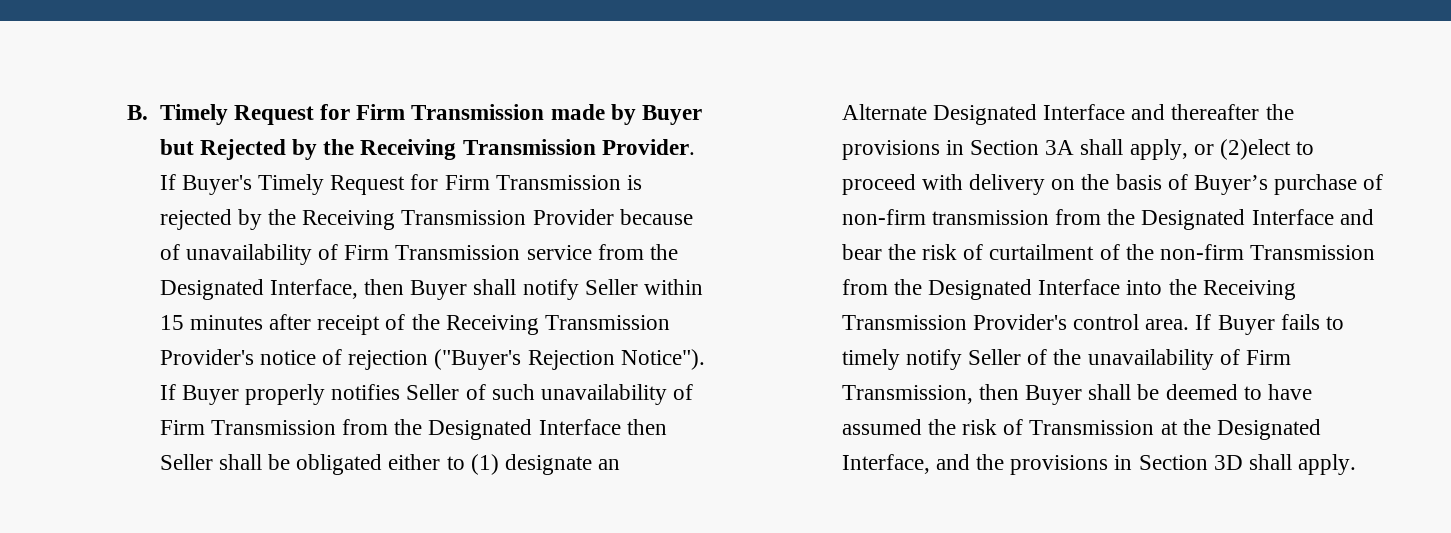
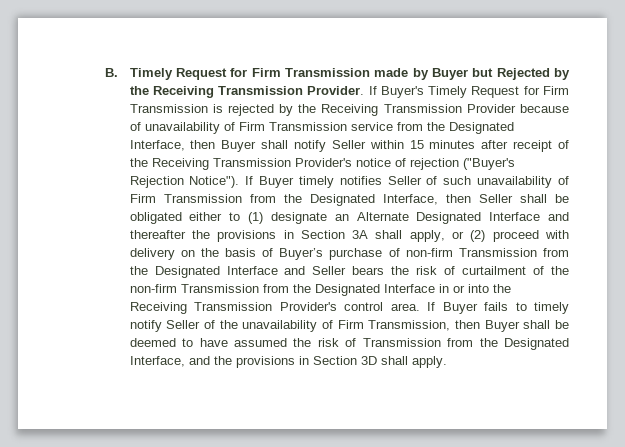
- If Buyer properly notifies Seller of such unavailability of Firm Transmission from the Designated Interface then Seller shall be obligated either to (1) designate an Alternate Designated Interface and thereafter the provisions in Section 3A shall apply, or (2)elect to proceed with delivery on the basis of Buyer’s purchase of non-firm transmission from the Designated Interface and bear the risk of curtailment of the non-firm Transmission from the Designated Interface into the Receiving Transmission Provider's control area.
+ If Buyer timely notifies Seller of such unavailability of Firm Transmission from the Designated Interface, then Seller shall be obligated either to (1) designate an Alternate Designated Interface and thereafter the provisions in Section 3A shall apply, or (2) proceed with delivery on the basis of Buyer’s purchase of non-firm Transmission from the Designated Interface and Seller bears the risk of curtailment of the non-firm Transmission from the Designated Interface in or into the Receiving Transmission Provider's control area.
- If Buyer fails to timely notify Seller of the unavailability of Firm Transmission, then Buyer shall be deemed to have assumed the risk of Transmission at the Designated Interface, and the provisions in Section 3D shall apply.
+ If Buyer fails to timely notify Seller of the unavailability of Firm Transmission, then Buyer shall be deemed to have assumed the risk of Transmission from the Designated Interface, and the provisions in Section 3D shall apply.

